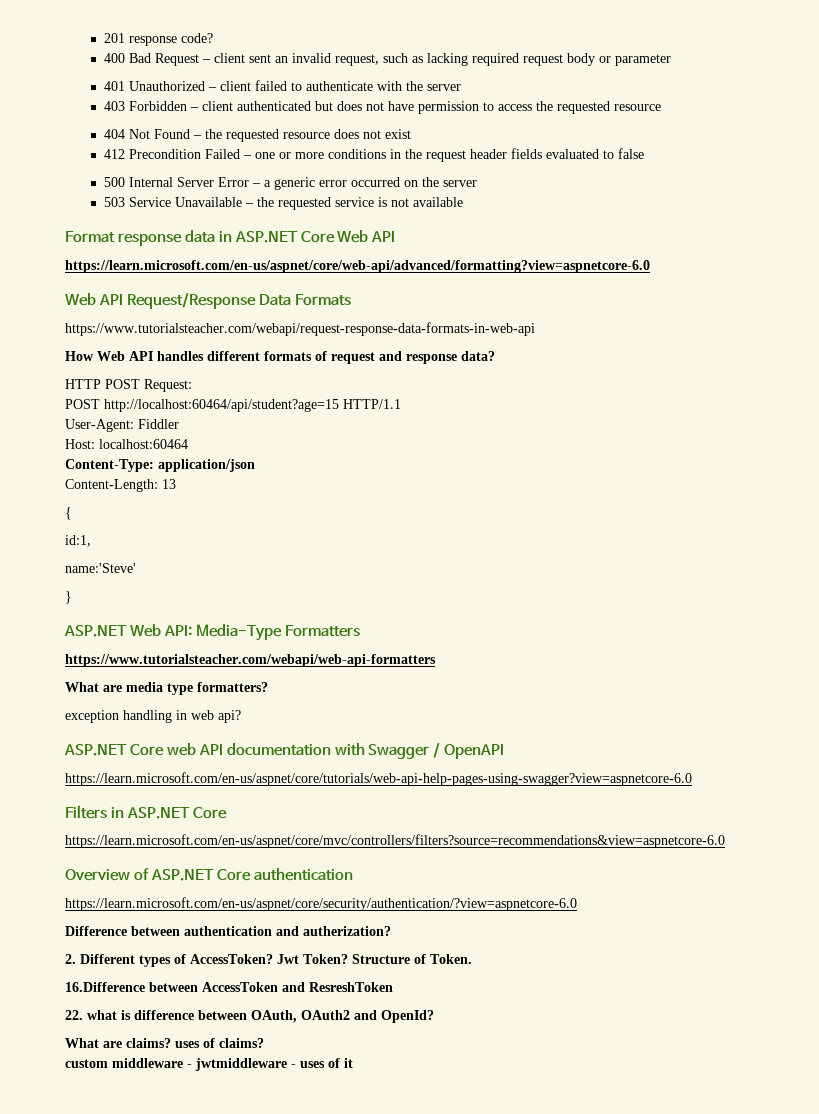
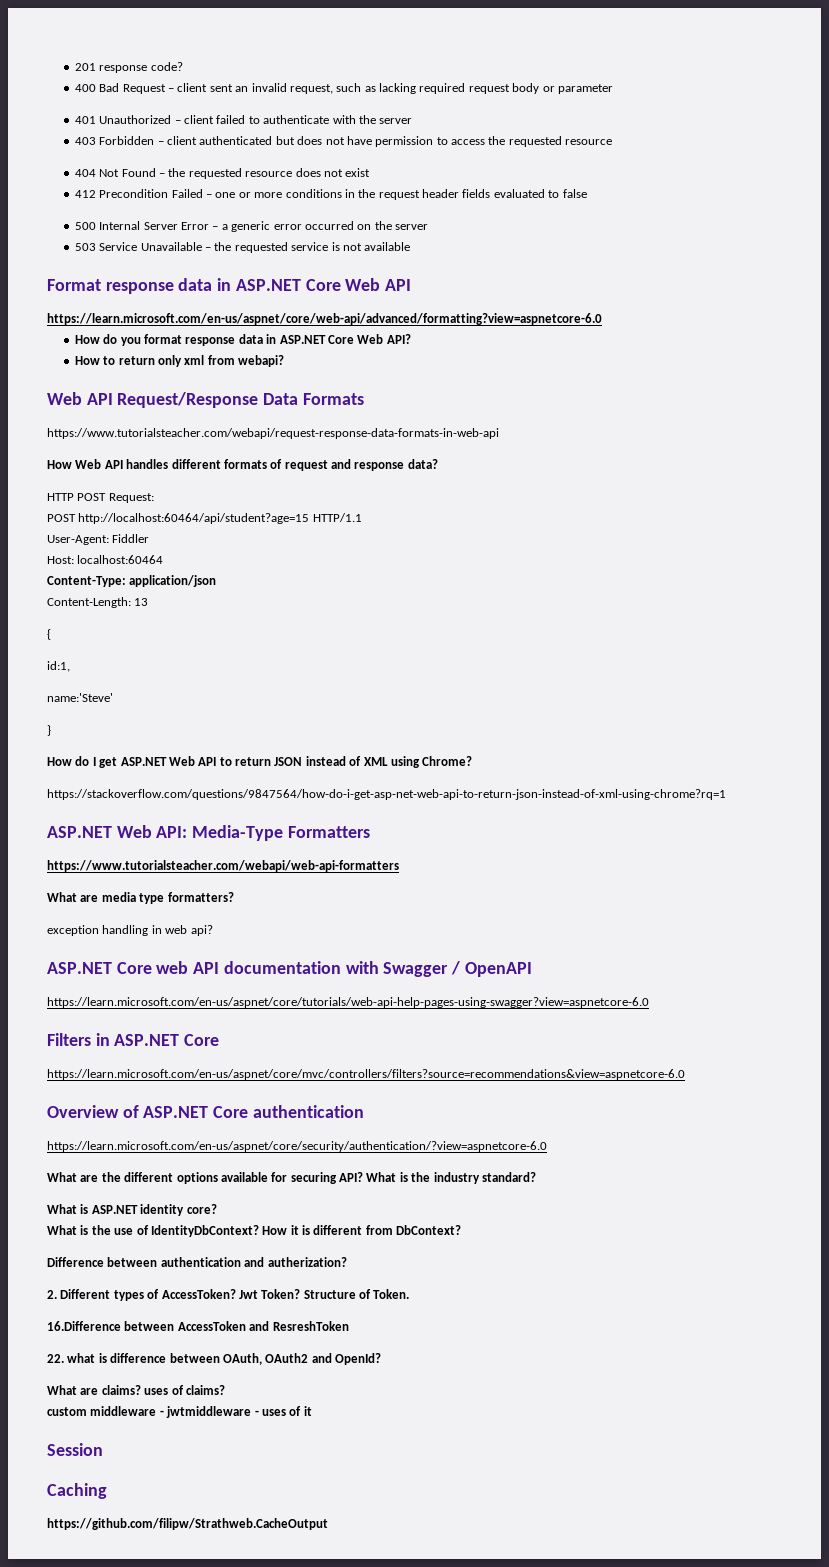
+ How do you format response data in ASP.NET Core Web API?
+ How to return only xml from webapi?
+ How do I get ASP.NET Web API to return JSON instead of XML using Chrome?
+ https://stackoverflow.com/questions/9847564/how-do-i-get-asp-net-web-api-to-return-json-instead-of-xml-using-chrome?rq=1
+ What are the different options available for securing API? What is the industry standard?
+ What is ASP.NET identity core?
+ What is the use of IdentityDbContext? How it is different from DbContext?
+ Session
+ Caching
+ https://github.com/filipw/Strathweb.CacheOutput

